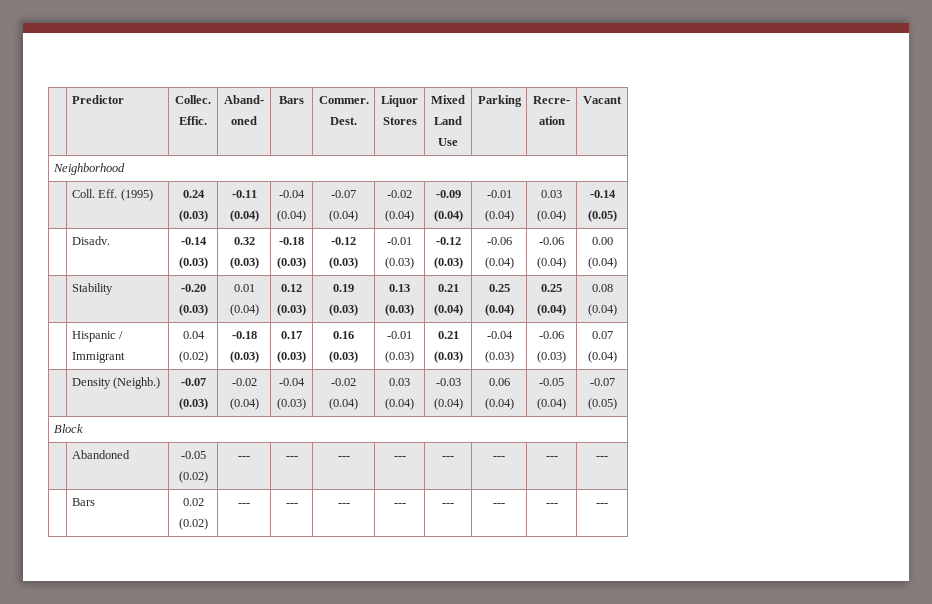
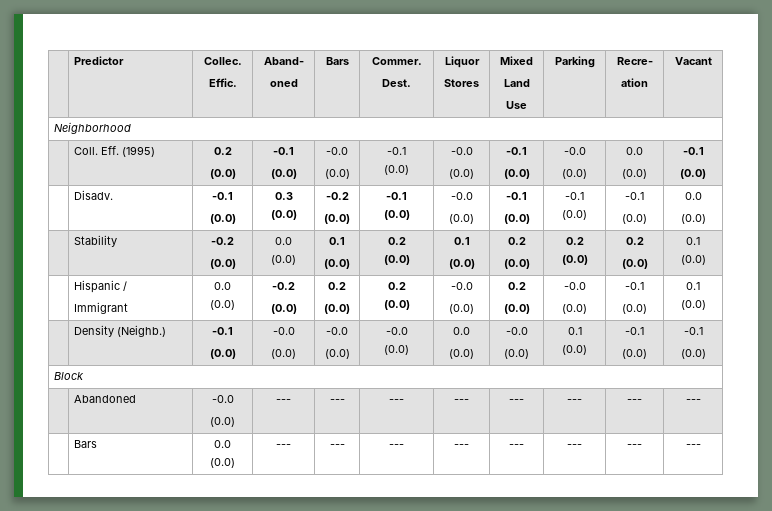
- | Coll. Eff. (1995) | 0.24
- (0.03) | -0.11
- (0.04) | -0.04
- (0.04) | -0.07
- (0.04) | -0.02
- (0.04) | -0.09
- (0.04) | -0.01
- (0.04) | 0.03
- (0.04) | -0.14
- (0.05)
- | Disadv. | -0.14
- (0.03) | 0.32
- (0.03) | -0.18
- (0.03) | -0.12
- (0.03) | -0.01
- (0.03) | -0.12
- (0.03) | -0.06
- (0.04) | -0.06
- (0.04) | 0.00
- (0.04)
- | Stability | -0.20
- (0.03) | 0.01
- (0.04) | 0.12
- (0.03) | 0.19
- (0.03) | 0.13
- (0.03) | 0.21
- (0.04) | 0.25
- (0.04) | 0.25
- (0.04) | 0.08
- (0.04)
+ | Coll. Eff. (1995) | 0.2
+ (0.0) | -0.1
+ (0.0) | -0.0
+ (0.0) | -0.1
+ (0.0) | -0.0
+ (0.0) | -0.1
+ (0.0) | -0.0
+ (0.0) | 0.0
+ (0.0) | -0.1
+ (0.0)
+ | Disadv. | -0.1
+ (0.0) | 0.3
+ (0.0) | -0.2
+ (0.0) | -0.1
+ (0.0) | -0.0
+ (0.0) | -0.1
+ (0.0) | -0.1
+ (0.0) | -0.1
+ (0.0) | 0.0
+ (0.0)
+ | Stability | -0.2
+ (0.0) | 0.0
+ (0.0) | 0.1
+ (0.0) | 0.2
+ (0.0) | 0.1
+ (0.0) | 0.2
+ (0.0) | 0.2
+ (0.0) | 0.2
+ (0.0) | 0.1
+ (0.0)
  | Hispanic /
- Immigrant | 0.04
- (0.02) | -0.18
- (0.03) | 0.17
- (0.03) | 0.16
- (0.03) | -0.01
- (0.03) | 0.21
- (0.03) | -0.04
- (0.03) | -0.06
- (0.03) | 0.07
- (0.04)
- | Density (Neighb.) | -0.07
- (0.03) | -0.02
- (0.04) | -0.04
- (0.03) | -0.02
- (0.04) | 0.03
- (0.04) | -0.03
- (0.04) | 0.06
- (0.04) | -0.05
- (0.04) | -0.07
- (0.05)
+ Immigrant | 0.0
+ (0.0) | -0.2
+ (0.0) | 0.2
+ (0.0) | 0.2
+ (0.0) | -0.0
+ (0.0) | 0.2
+ (0.0) | -0.0
+ (0.0) | -0.1
+ (0.0) | 0.1
+ (0.0)
+ | Density (Neighb.) | -0.1
+ (0.0) | -0.0
+ (0.0) | -0.0
+ (0.0) | -0.0
+ (0.0) | 0.0
+ (0.0) | -0.0
+ (0.0) | 0.1
+ (0.0) | -0.1
+ (0.0) | -0.1
+ (0.0)
- | Abandoned | -0.05
- (0.02) | --- | --- | --- | --- | --- | --- | --- | ---
+ | Abandoned | -0.0
+ (0.0) | --- | --- | --- | --- | --- | --- | --- | ---
- | Bars | 0.02
- (0.02) | --- | --- | --- | --- | --- | --- | --- | ---
+ | Bars | 0.0
+ (0.0) | --- | --- | --- | --- | --- | --- | --- | ---

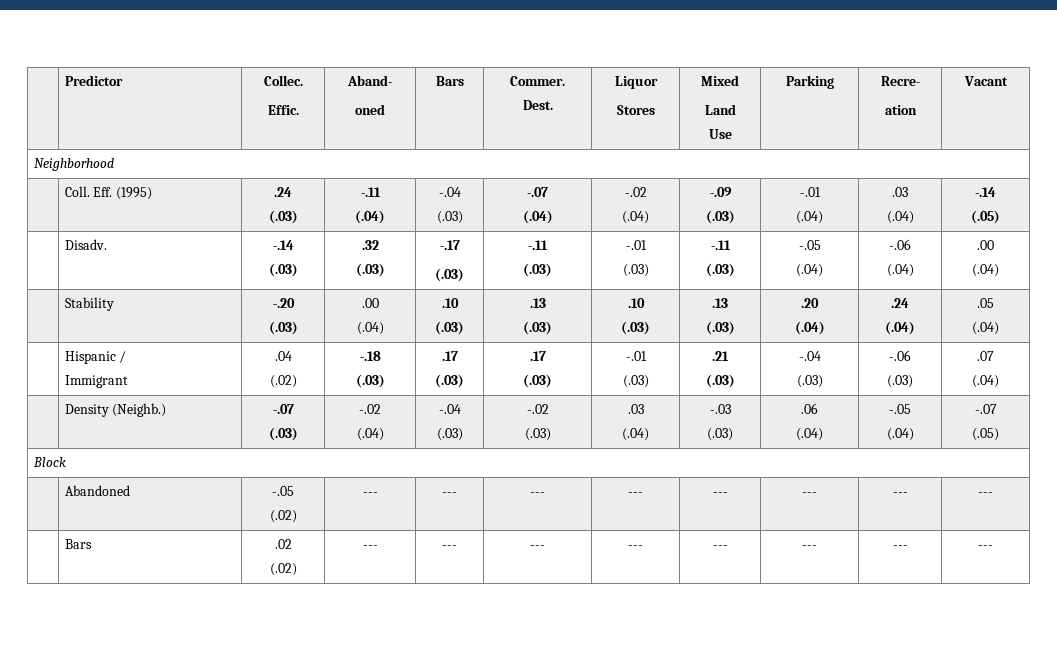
- | Coll. Eff. (1995) | 0.2
- (0.0) | -0.1
- (0.0) | -0.0
- (0.0) | -0.1
- (0.0) | -0.0
- (0.0) | -0.1
- (0.0) | -0.0
- (0.0) | 0.0
- (0.0) | -0.1
- (0.0)
- | Disadv. | -0.1
- (0.0) | 0.3
- (0.0) | -0.2
- (0.0) | -0.1
- (0.0) | -0.0
- (0.0) | -0.1
- (0.0) | -0.1
- (0.0) | -0.1
- (0.0) | 0.0
- (0.0)
- | Stability | -0.2
- (0.0) | 0.0
- (0.0) | 0.1
- (0.0) | 0.2
- (0.0) | 0.1
- (0.0) | 0.2
- (0.0) | 0.2
- (0.0) | 0.2
- (0.0) | 0.1
- (0.0)
+ | Coll. Eff. (1995) | .24
+ (.03) | -.11
+ (.04) | -.04
+ (.03) | -.07
+ (.04) | -.02
+ (.04) | -.09
+ (.03) | -.01
+ (.04) | .03
+ (.04) | -.14
+ (.05)
+ | Disadv. | -.14
+ (.03) | .32
+ (.03) | -.17
+ (.03) | -.11
+ (.03) | -.01
+ (.03) | -.11
+ (.03) | -.05
+ (.04) | -.06
+ (.04) | .00
+ (.04)
+ | Stability | -.20
+ (.03) | .00
+ (.04) | .10
+ (.03) | .13
+ (.03) | .10
+ (.03) | .13
+ (.03) | .20
+ (.04) | .24
+ (.04) | .05
+ (.04)
  | Hispanic /
- Immigrant | 0.0
- (0.0) | -0.2
- (0.0) | 0.2
- (0.0) | 0.2
- (0.0) | -0.0
- (0.0) | 0.2
- (0.0) | -0.0
- (0.0) | -0.1
- (0.0) | 0.1
- (0.0)
- | Density (Neighb.) | -0.1
- (0.0) | -0.0
- (0.0) | -0.0
- (0.0) | -0.0
- (0.0) | 0.0
- (0.0) | -0.0
- (0.0) | 0.1
- (0.0) | -0.1
- (0.0) | -0.1
- (0.0)
+ Immigrant | .04
+ (.02) | -.18
+ (.03) | .17
+ (.03) | .17
+ (.03) | -.01
+ (.03) | .21
+ (.03) | -.04
+ (.03) | -.06
+ (.03) | .07
+ (.04)
+ | Density (Neighb.) | -.07
+ (.03) | -.02
+ (.04) | -.04
+ (.03) | -.02
+ (.03) | .03
+ (.04) | -.03
+ (.03) | .06
+ (.04) | -.05
+ (.04) | -.07
+ (.05)
- | Abandoned | -0.0
- (0.0) | --- | --- | --- | --- | --- | --- | --- | ---
+ | Abandoned | -.05
+ (.02) | --- | --- | --- | --- | --- | --- | --- | ---
- | Bars | 0.0
- (0.0) | --- | --- | --- | --- | --- | --- | --- | ---
+ | Bars | .02
+ (.02) | --- | --- | --- | --- | --- | --- | --- | ---

